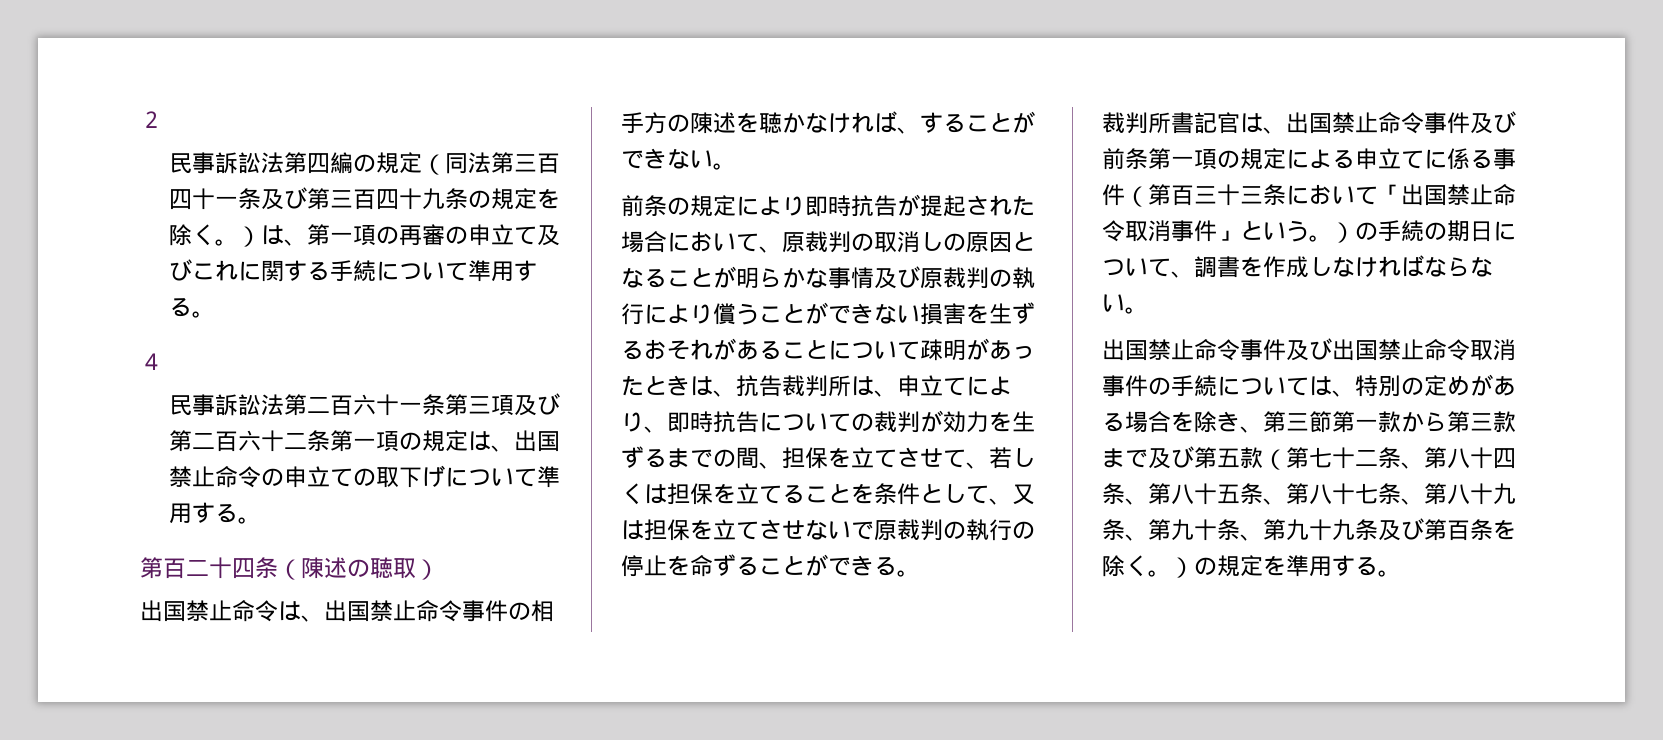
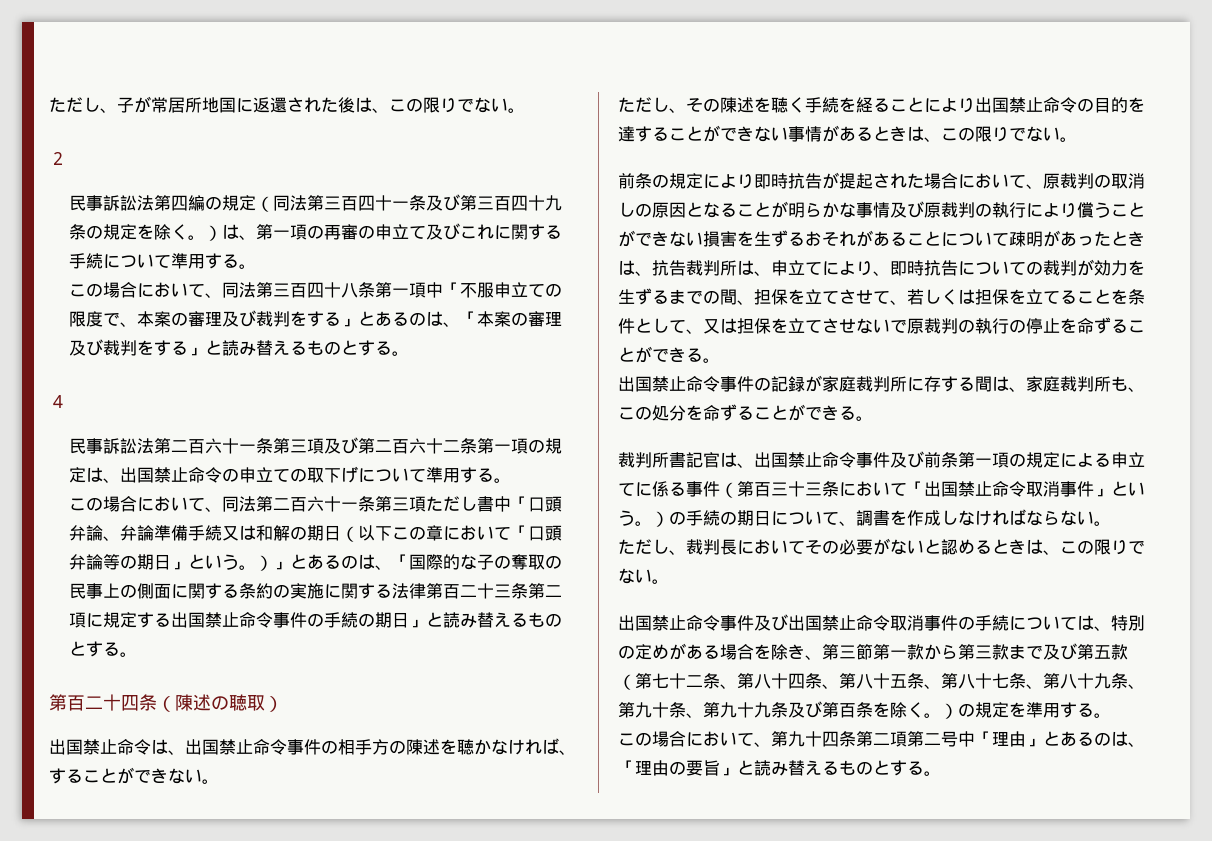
+ ただし、子が常居所地国に返還された後は、この限りでない。
+ この場合において、同法第三百四十八条第一項中「不服申立ての限度で、本案の審理及び裁判をする」とあるのは、「本案の審理及び裁判をする」と読み替えるものとする。
+ この場合において、同法第二百六十一条第三項ただし書中「口頭弁論、弁論準備手続又は和解の期日（以下この章において「口頭弁論等の期日」という。）」とあるのは、「国際的な子の奪取の民事上の側面に関する条約の実施に関する法律第百二十三条第二項に規定する出国禁止命令事件の手続の期日」と読み替えるものとする。
+ ただし、その陳述を聴く手続を経ることにより出国禁止命令の目的を達することができない事情があるときは、この限りでない。
+ 出国禁止命令事件の記録が家庭裁判所に存する間は、家庭裁判所も、この処分を命ずることができる。
+ ただし、裁判長においてその必要がないと認めるときは、この限りでない。
+ この場合において、第九十四条第二項第二号中「理由」とあるのは、「理由の要旨」と読み替えるものとする。

